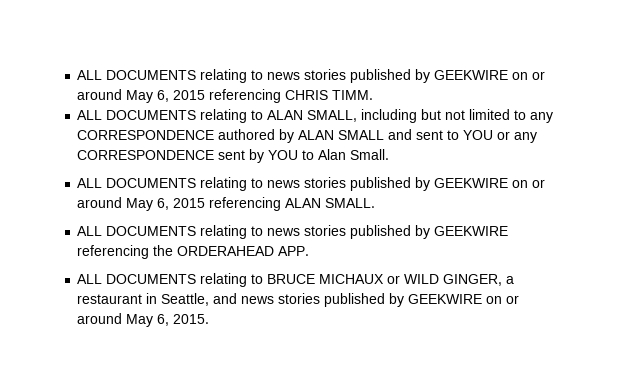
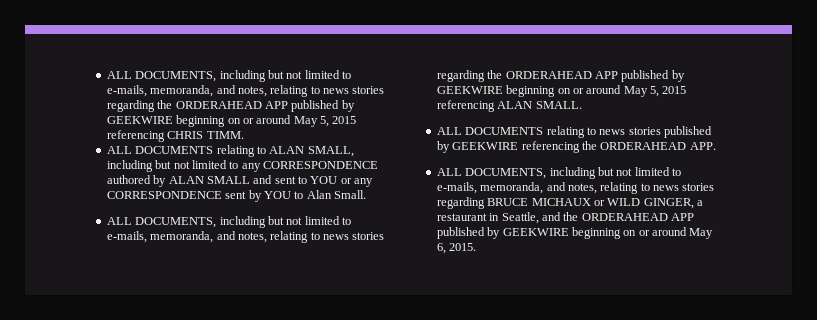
- ALL DOCUMENTS relating to news stories published by GEEKWIRE on or around May 6, 2015 referencing CHRIS TIMM.
+ ALL DOCUMENTS, including but not limited to e-mails, memoranda, and notes, relating to news stories regarding the ORDERAHEAD APP published by GEEKWIRE beginning on or around May 5, 2015 referencing CHRIS TIMM.
- ALL DOCUMENTS relating to news stories published by GEEKWIRE on or around May 6, 2015 referencing ALAN SMALL.
+ ALL DOCUMENTS, including but not limited to e-mails, memoranda, and notes, relating to news stories regarding the ORDERAHEAD APP published by GEEKWIRE beginning on or around May 5, 2015 referencing ALAN SMALL.
- ALL DOCUMENTS relating to BRUCE MICHAUX or WILD GINGER, a restaurant in Seattle, and news stories published by GEEKWIRE on or around May 6, 2015.
+ ALL DOCUMENTS, including but not limited to e-mails, memoranda, and notes, relating to news stories regarding BRUCE MICHAUX or WILD GINGER, a restaurant in Seattle, and the ORDERAHEAD APP published by GEEKWIRE beginning on or around May 6, 2015.

